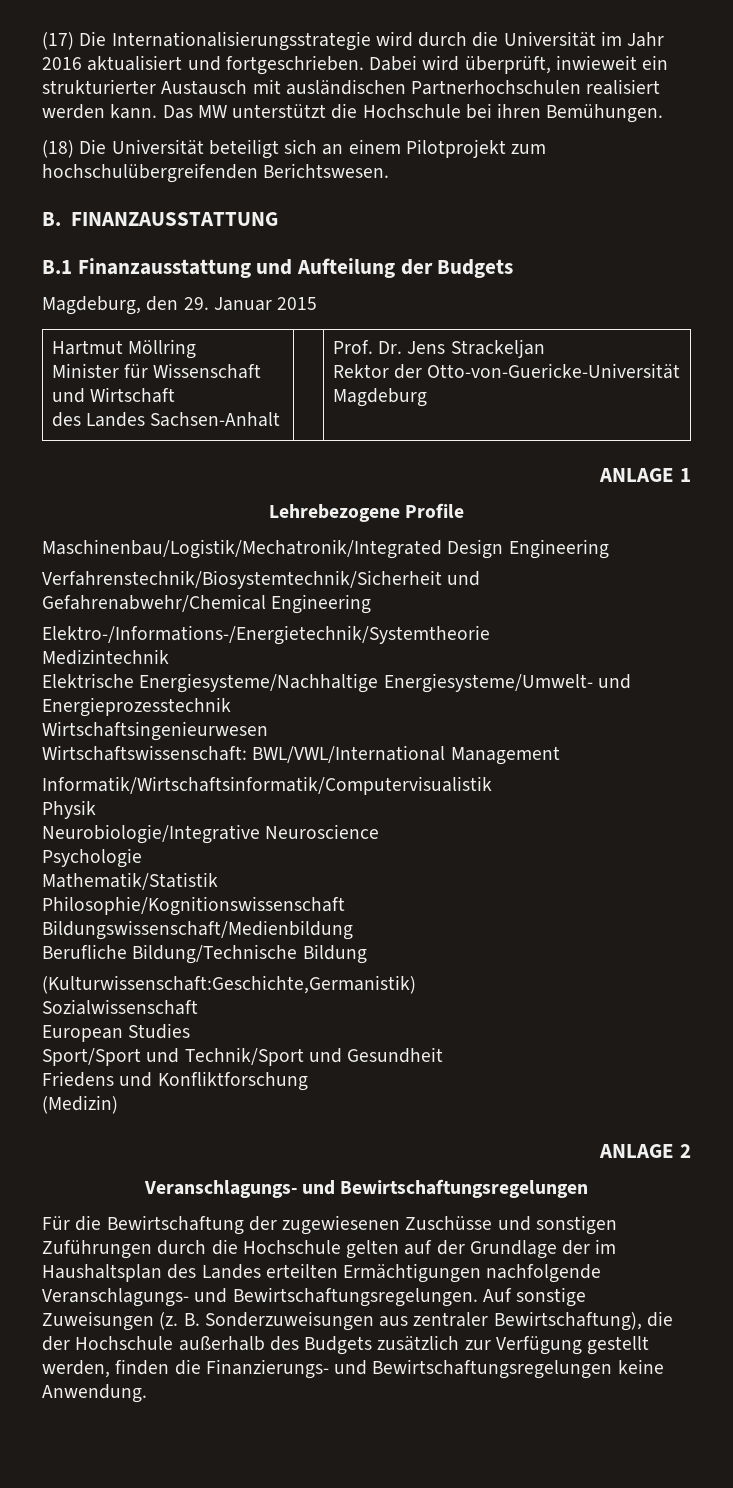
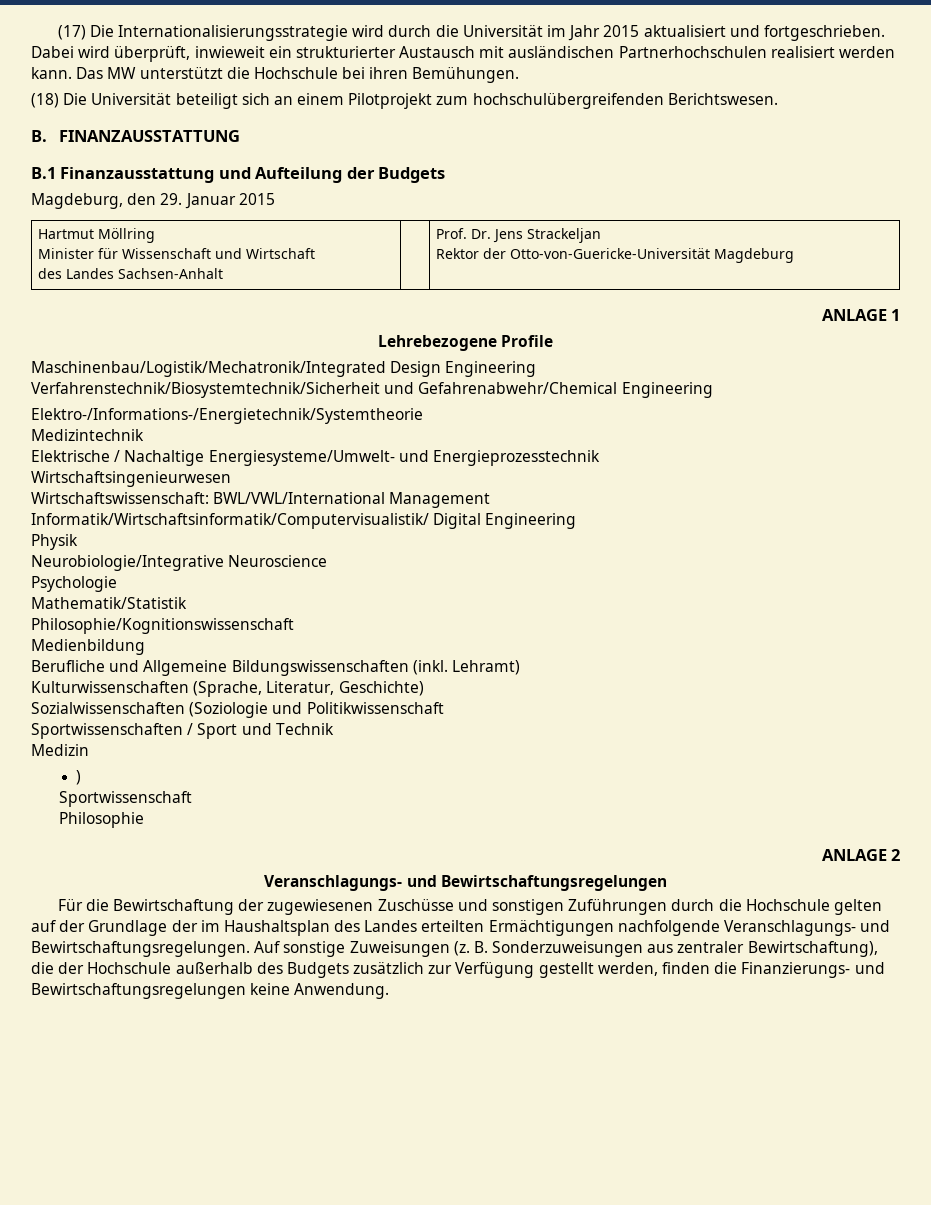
- (17) Die Internationalisierungsstrategie wird durch die Universität im Jahr 2016 aktualisiert und fortgeschrieben.
+ (17) Die Internationalisierungsstrategie wird durch die Universität im Jahr 2015 aktualisiert und fortgeschrieben.
- Elektrische Energiesysteme/Nachhaltige Energiesysteme/Umwelt- und Energieprozesstechnik
+ Elektrische / Nachaltige Energiesysteme/Umwelt- und Energieprozesstechnik
- Informatik/Wirtschaftsinformatik/Computervisualistik
+ Informatik/Wirtschaftsinformatik/Computervisualistik/ Digital Engineering
- Bildungswissenschaft/Medienbildung
+ Medienbildung
- Berufliche Bildung/Technische Bildung
- (Kulturwissenschaft:Geschichte,Germanistik)
- Sozialwissenschaft
- European Studies
- Sport/Sport und Technik/Sport und Gesundheit
- Friedens und Konfliktforschung
- (Medizin)
+ Berufliche und Allgemeine Bildungswissenschaften (inkl. Lehramt)
+ Kulturwissenschaften (Sprache, Literatur, Geschichte)
+ Sozialwissenschaften (Soziologie und Politikwissenschaft
+ Sportwissenschaften / Sport und Technik
+ Medizin
+ )
+ Sportwissenschaft
+ Philosophie

